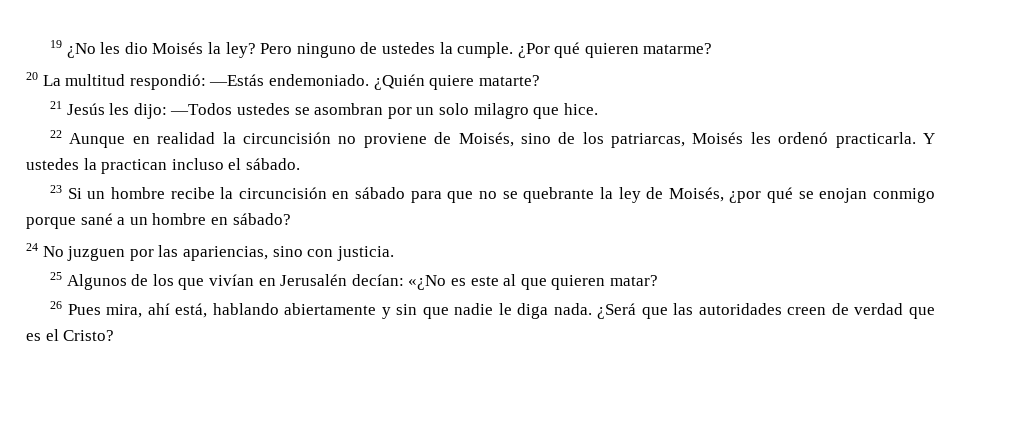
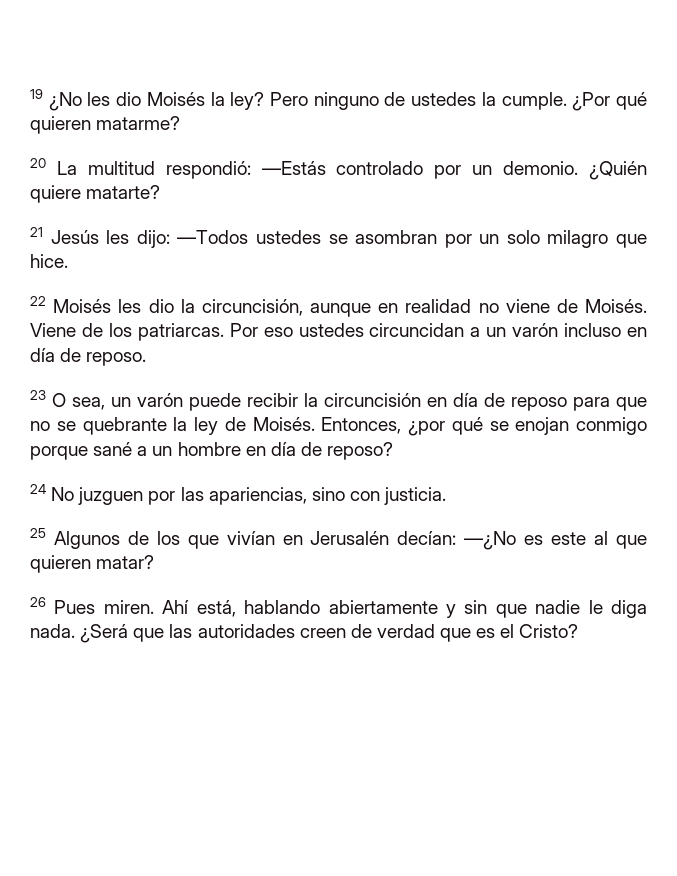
- 20 La multitud respondió: —Estás endemoniado.
+ 20 La multitud respondió: —Estás controlado por un demonio.
- 22 Aunque en realidad la circuncisión no proviene de Moisés, sino de los patriarcas, Moisés les ordenó practicarla. Y ustedes la practican incluso el sábado.
- 23 Si un hombre recibe la circuncisión en sábado para que no se quebrante la ley de Moisés, ¿por qué se enojan conmigo porque sané a un hombre en sábado?
+ 22 Moisés les dio la circuncisión, aunque en realidad no viene de Moisés. Viene de los patriarcas. Por eso ustedes circuncidan a un varón incluso en día de reposo.
+ 23 O sea, un varón puede recibir la circuncisión en día de reposo para que no se quebrante la ley de Moisés. Entonces, ¿por qué se enojan conmigo porque sané a un hombre en día de reposo?
- 25 Algunos de los que vivían en Jerusalén decían: «¿No es este al que quieren matar?
+ 25 Algunos de los que vivían en Jerusalén decían: —¿No es este al que quieren matar?
- 26 Pues mira, ahí está, hablando abiertamente y sin que nadie le diga nada.
+ 26 Pues miren. Ahí está, hablando abiertamente y sin que nadie le diga nada.

